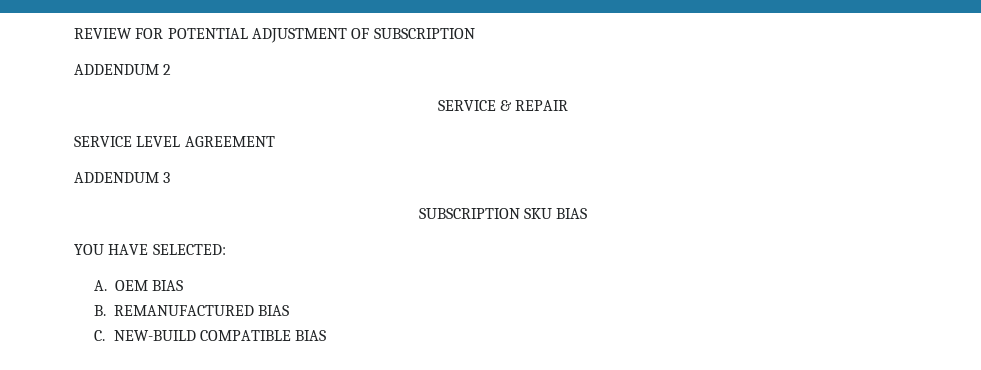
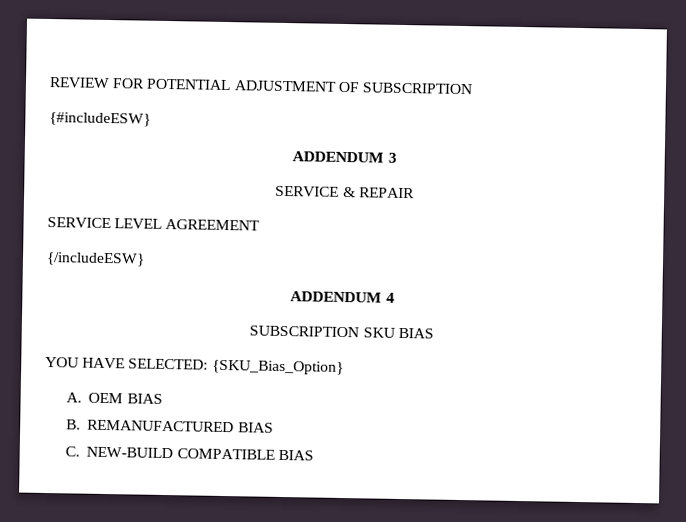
- ADDENDUM 2
+ {#includeESW}
+ ADDENDUM 3
- ADDENDUM 3
+ {/includeESW}
+ ADDENDUM 4
- YOU HAVE SELECTED:
+ YOU HAVE SELECTED: {SKU_Bias_Option}

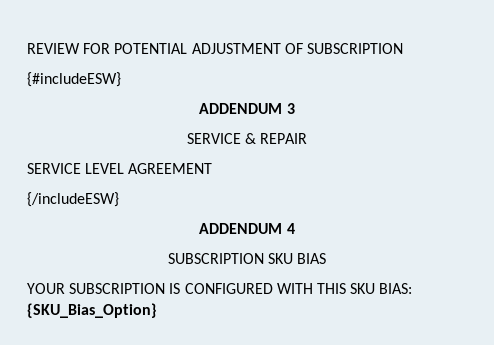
- YOU HAVE SELECTED: {SKU_Bias_Option}
- A. OEM BIAS
- B. REMANUFACTURED BIAS
- C. NEW-BUILD COMPATIBLE BIAS
+ YOUR SUBSCRIPTION IS CONFIGURED WITH THIS SKU BIAS: {SKU_Bias_Option}

